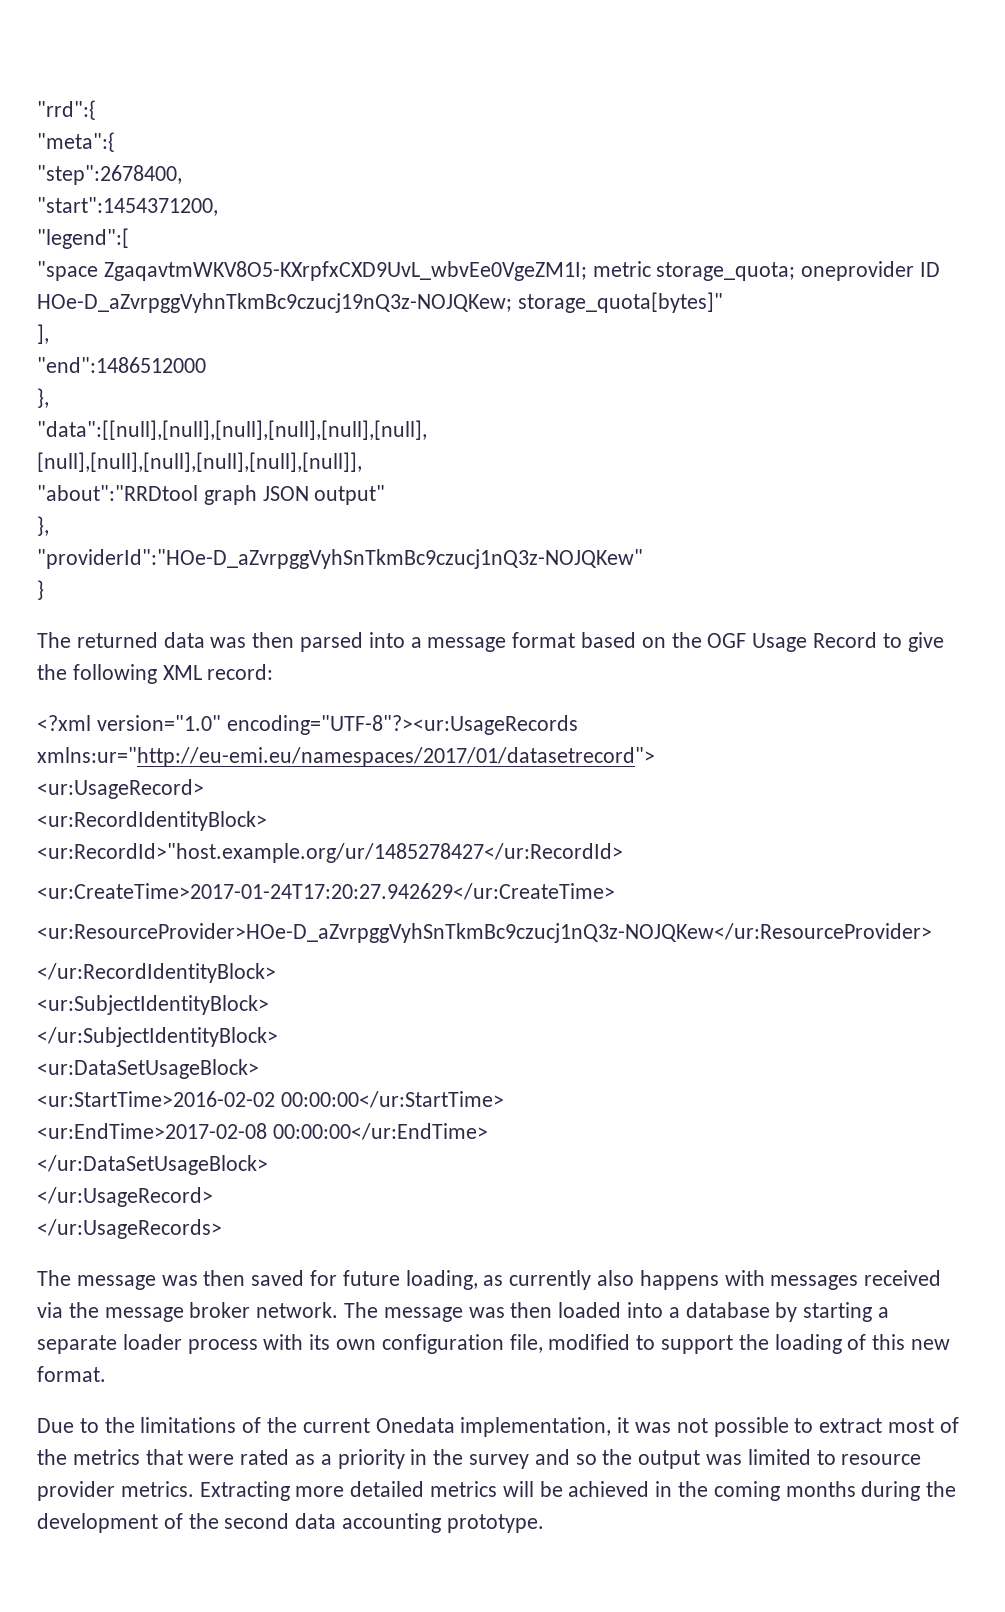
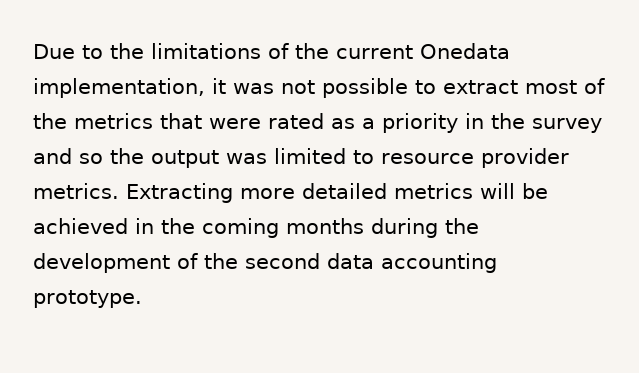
- "rrd":{
- "meta":{
- "step":2678400,
- "start":1454371200,
- "legend":[
- "space ZgaqavtmWKV8O5-KXrpfxCXD9UvL_wbvEe0VgeZM1I; metric storage_quota; oneprovider ID HOe-D_aZvrpggVyhnTkmBc9czucj19nQ3z-NOJQKew; storage_quota[bytes]"
- ],
- "end":1486512000
- },
- "data":[[null],[null],[null],[null],[null],[null],
- [null],[null],[null],[null],[null],[null]],
- "about":"RRDtool graph JSON output"
- },
- "providerId":"HOe-D_aZvrpggVyhSnTkmBc9czucj1nQ3z-NOJQKew"
- }
- The returned data was then parsed into a message format based on the OGF Usage Record to give the following XML record:
- <?xml version="1.0" encoding="UTF-8"?><ur:UsageRecords xmlns:ur="http://eu-emi.eu/namespaces/2017/01/datasetrecord">
- <ur:UsageRecord>
- <ur:RecordIdentityBlock>
- <ur:RecordId>"host.example.org/ur/1485278427</ur:RecordId>
- <ur:CreateTime>2017-01-24T17:20:27.942629</ur:CreateTime>
- <ur:ResourceProvider>HOe-D_aZvrpggVyhSnTkmBc9czucj1nQ3z-NOJQKew</ur:ResourceProvider>
- </ur:RecordIdentityBlock>
- <ur:SubjectIdentityBlock>
- </ur:SubjectIdentityBlock>
- <ur:DataSetUsageBlock>
- <ur:StartTime>2016-02-02 00:00:00</ur:StartTime>
- <ur:EndTime>2017-02-08 00:00:00</ur:EndTime>
- </ur:DataSetUsageBlock>
- </ur:UsageRecord>
- </ur:UsageRecords>
- The message was then saved for future loading, as currently also happens with messages received via the message broker network. The message was then loaded into a database by starting a separate loader process with its own configuration file, modified to support the loading of this new format.

